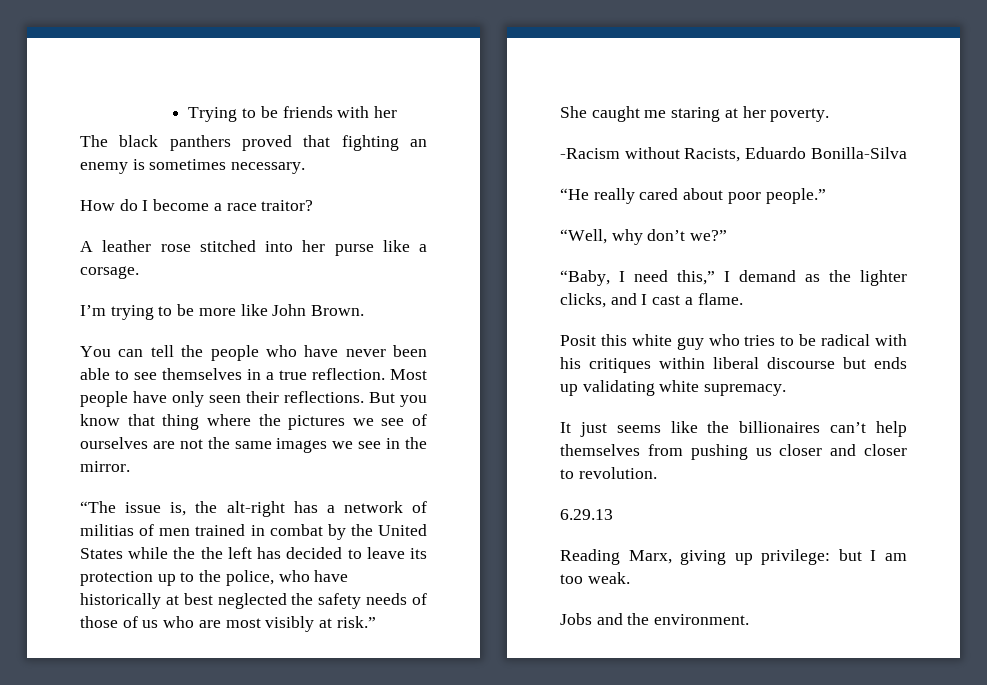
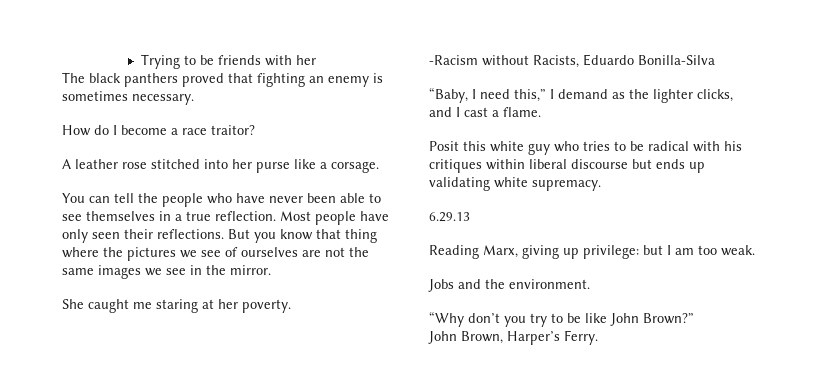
- I’m trying to be more like John Brown.
- “The issue is, the alt-right has a network of militias of men trained in combat by the United States while the the left has decided to leave its protection up to the police, who have historically at best neglected the safety needs of those of us who are most visibly at risk.”
- “He really cared about poor people.”
- “Well, why don’t we?”
- It just seems like the billionaires can’t help themselves from pushing us closer and closer to revolution.
+ “Why don’t you try to be like John Brown?”
+ John Brown, Harper’s Ferry.

